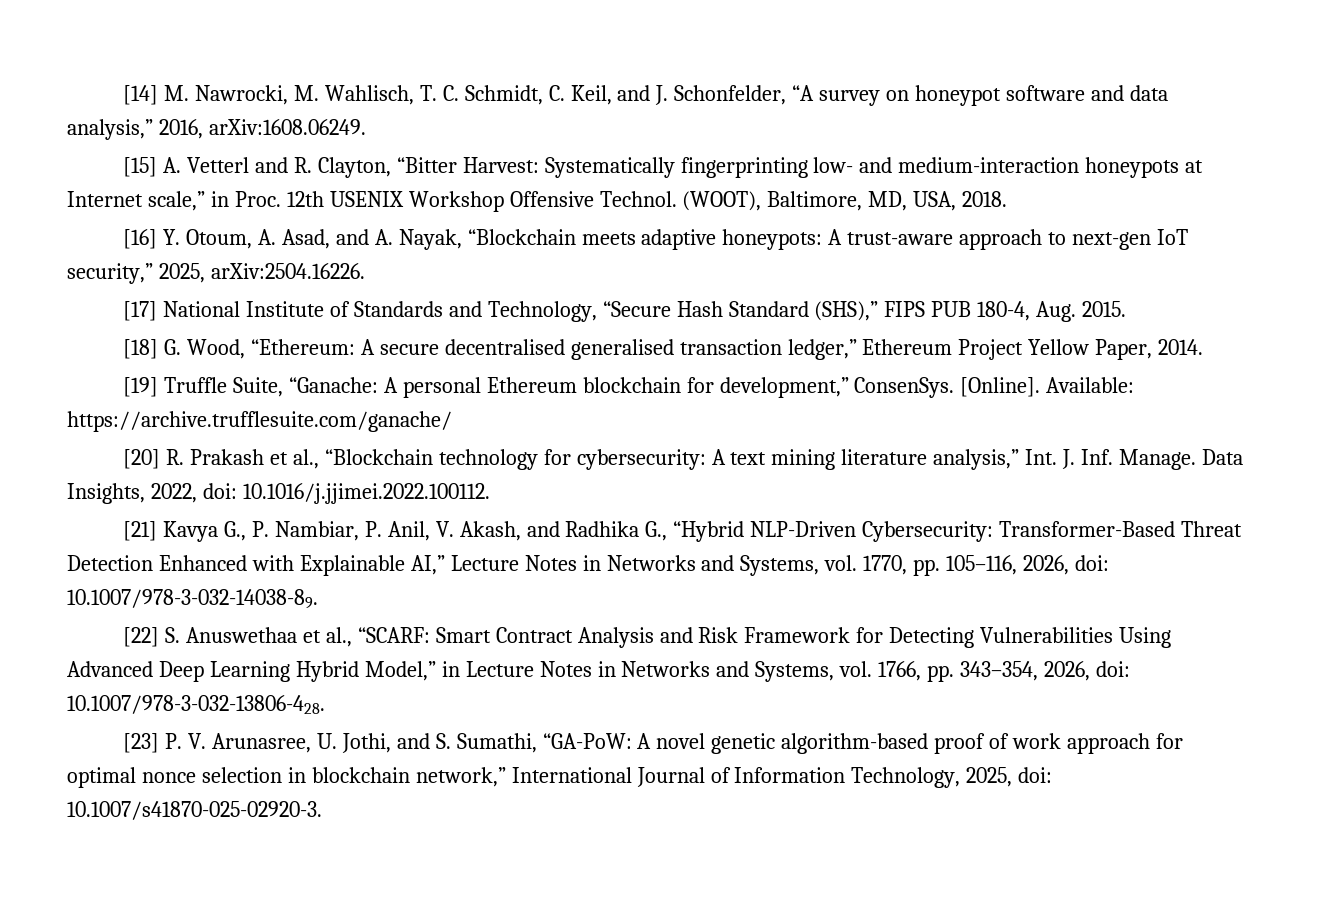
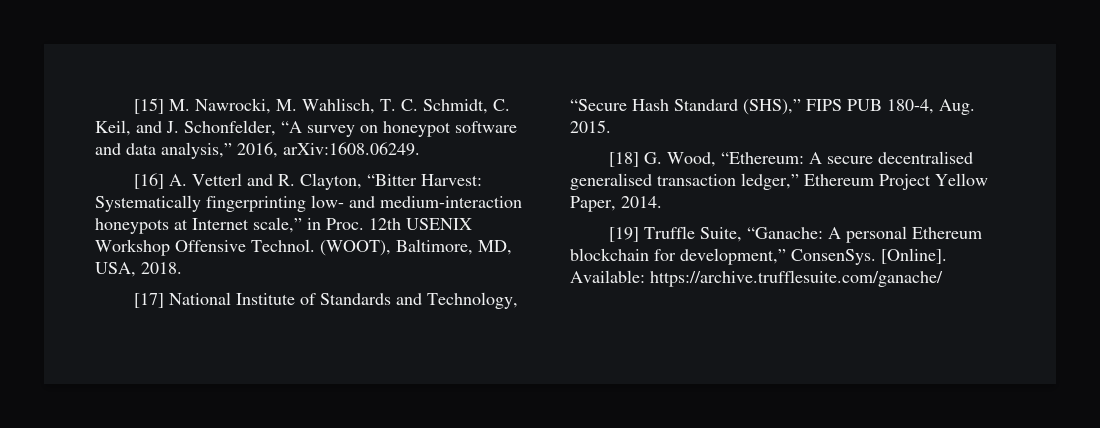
- [14] M. Nawrocki, M. Wahlisch, T. C. Schmidt, C. Keil, and J. Schonfelder, “A survey on honeypot software and data analysis,” 2016, arXiv:1608.06249.
+ [15] M. Nawrocki, M. Wahlisch, T. C. Schmidt, C. Keil, and J. Schonfelder, “A survey on honeypot software and data analysis,” 2016, arXiv:1608.06249.
- [15] A. Vetterl and R. Clayton, “Bitter Harvest: Systematically fingerprinting low- and medium-interaction honeypots at Internet scale,” in Proc.
+ [16] A. Vetterl and R. Clayton, “Bitter Harvest: Systematically fingerprinting low- and medium-interaction honeypots at Internet scale,” in Proc.
- [16] Y. Otoum, A. Asad, and A. Nayak, “Blockchain meets adaptive honeypots: A trust-aware approach to next-gen IoT security,” 2025, arXiv:2504.16226.
- [20] R. Prakash et al., “Blockchain technology for cybersecurity: A text mining literature analysis,” Int. J. Inf. Manage. Data Insights, 2022, doi: 10.1016/j.jjimei.2022.100112.
- [21] Kavya G., P. Nambiar, P. Anil, V. Akash, and Radhika G., “Hybrid NLP-Driven Cybersecurity: Transformer-Based Threat Detection Enhanced with Explainable AI,” Lecture Notes in Networks and Systems, vol. 1770, pp. 105–116, 2026, doi: 10.1007/978-3-032-14038-89.
- [22] S. Anuswethaa et al., “SCARF: Smart Contract Analysis and Risk Framework for Detecting Vulnerabilities Using Advanced Deep Learning Hybrid Model,” in Lecture Notes in Networks and Systems, vol. 1766, pp. 343–354, 2026, doi: 10.1007/978-3-032-13806-428.
- [23] P. V. Arunasree, U. Jothi, and S. Sumathi, “GA-PoW: A novel genetic algorithm-based proof of work approach for optimal nonce selection in blockchain network,” International Journal of Information Technology, 2025, doi: 10.1007/s41870-025-02920-3.

